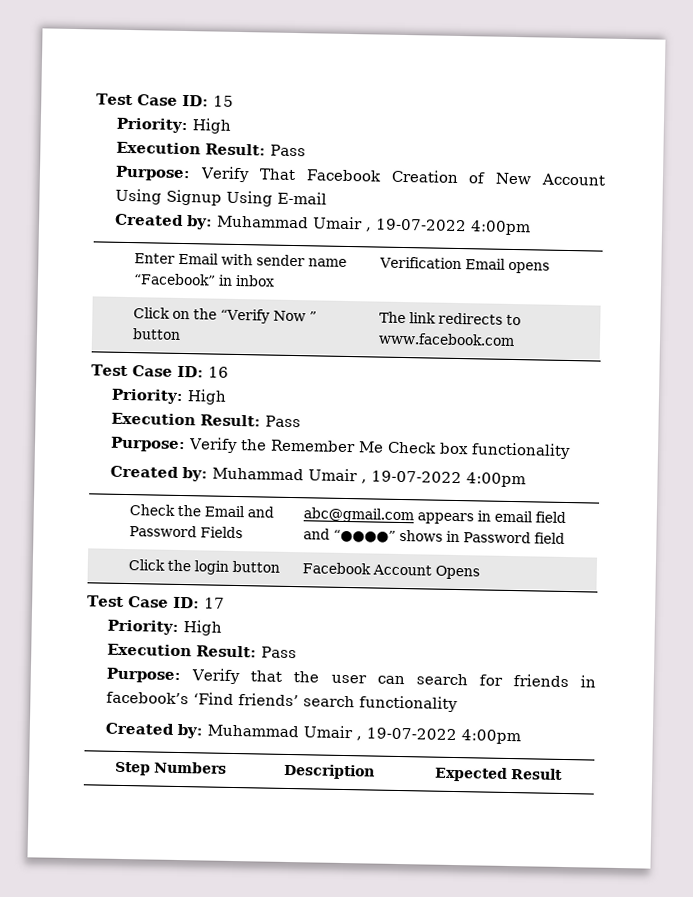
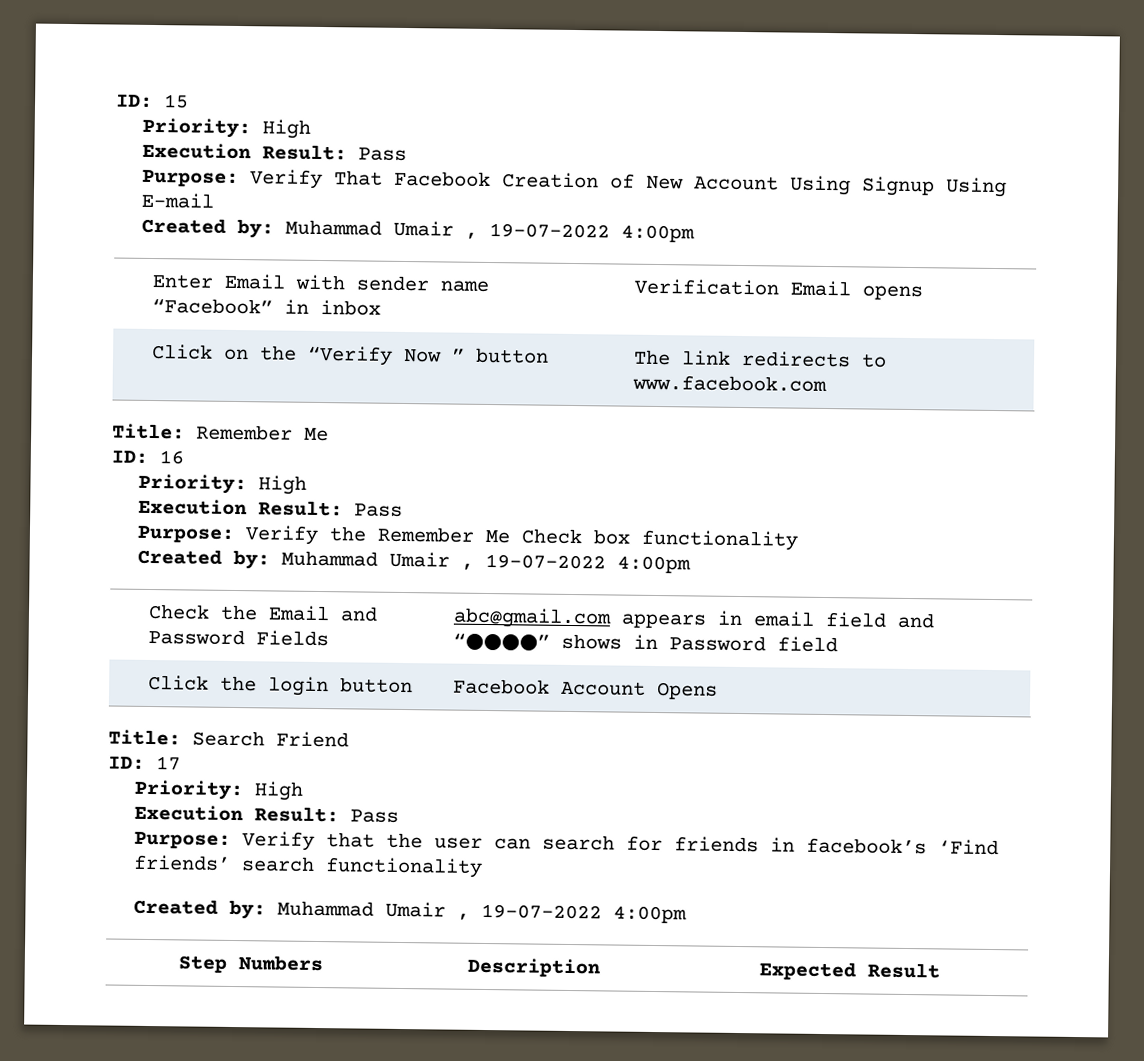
- Test Case ID: 15
+ ID: 15
- Test Case ID: 16
+ Title: Remember Me
+ ID: 16
- Test Case ID: 17
+ Title: Search Friend
+ ID: 17

